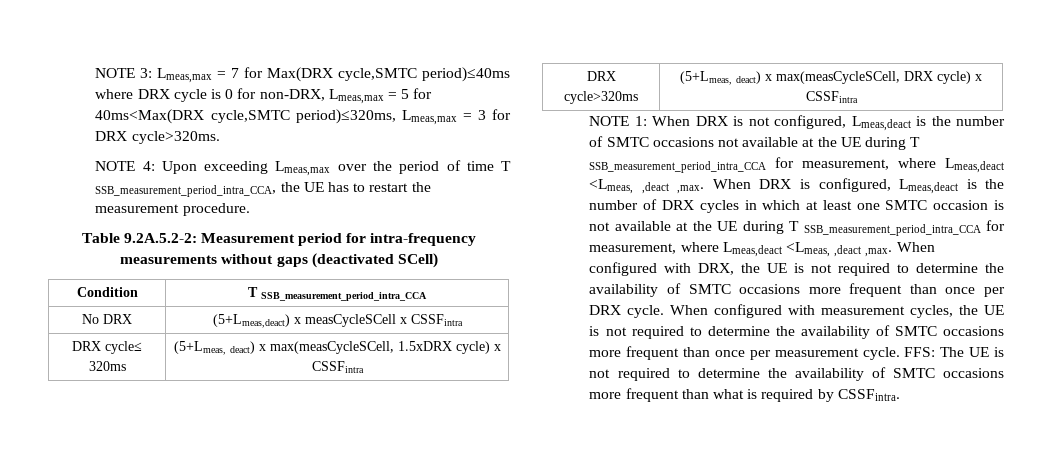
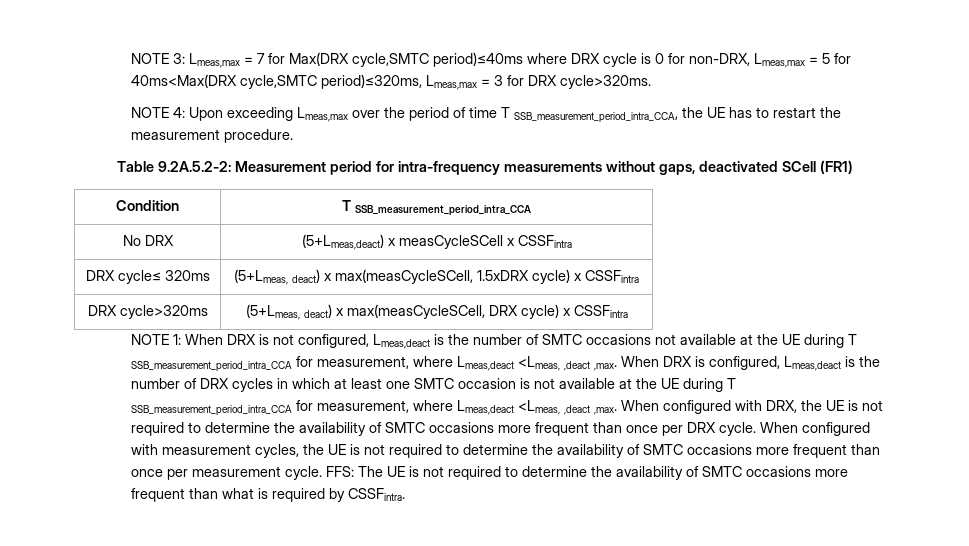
- Table 9.2A.5.2-2: Measurement period for intra-frequency measurements without gaps (deactivated SCell)
+ Table 9.2A.5.2-2: Measurement period for intra-frequency measurements without gaps, deactivated SCell (FR1)

